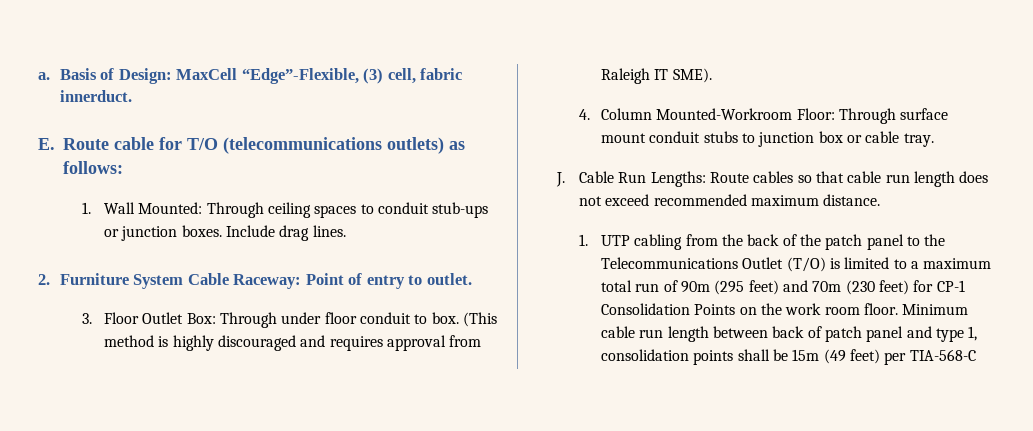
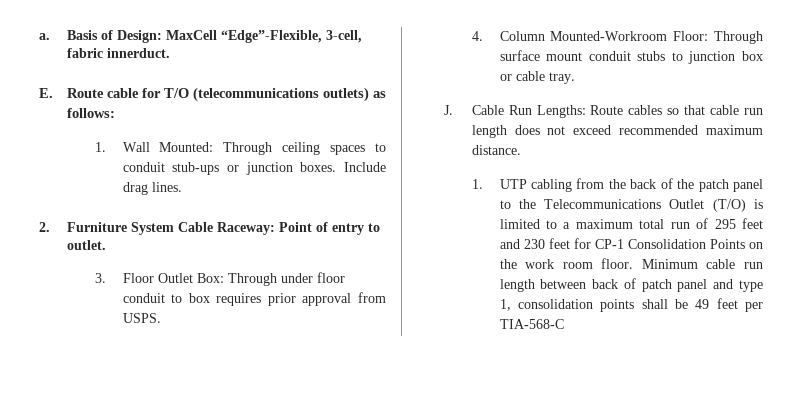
- Basis of Design: MaxCell “Edge”-Flexible, (3) cell, fabric innerduct.
+ Basis of Design: MaxCell “Edge”-Flexible, 3-cell, fabric innerduct.
- 3. Floor Outlet Box: Through under floor conduit to box. (This method is highly discouraged and requires approval from Raleigh IT SME).
+ 3. Floor Outlet Box: Through under floor conduit to box requires prior approval from USPS.
- 1. UTP cabling from the back of the patch panel to the Telecommunications Outlet (T/O) is limited to a maximum total run of 90m (295 feet) and 70m (230 feet) for CP-1 Consolidation Points on the work room floor.
+ 1. UTP cabling from the back of the patch panel to the Telecommunications Outlet (T/O) is limited to a maximum total run of 295 feet and 230 feet for CP-1 Consolidation Points on the work room floor.
- Minimum cable run length between back of patch panel and type 1, consolidation points shall be 15m (49 feet) per TIA-568-C
+ Minimum cable run length between back of patch panel and type 1, consolidation points shall be 49 feet per TIA-568-C

